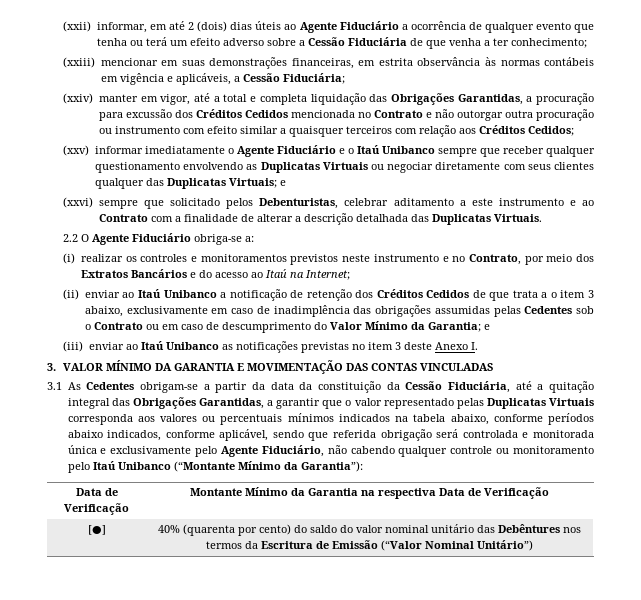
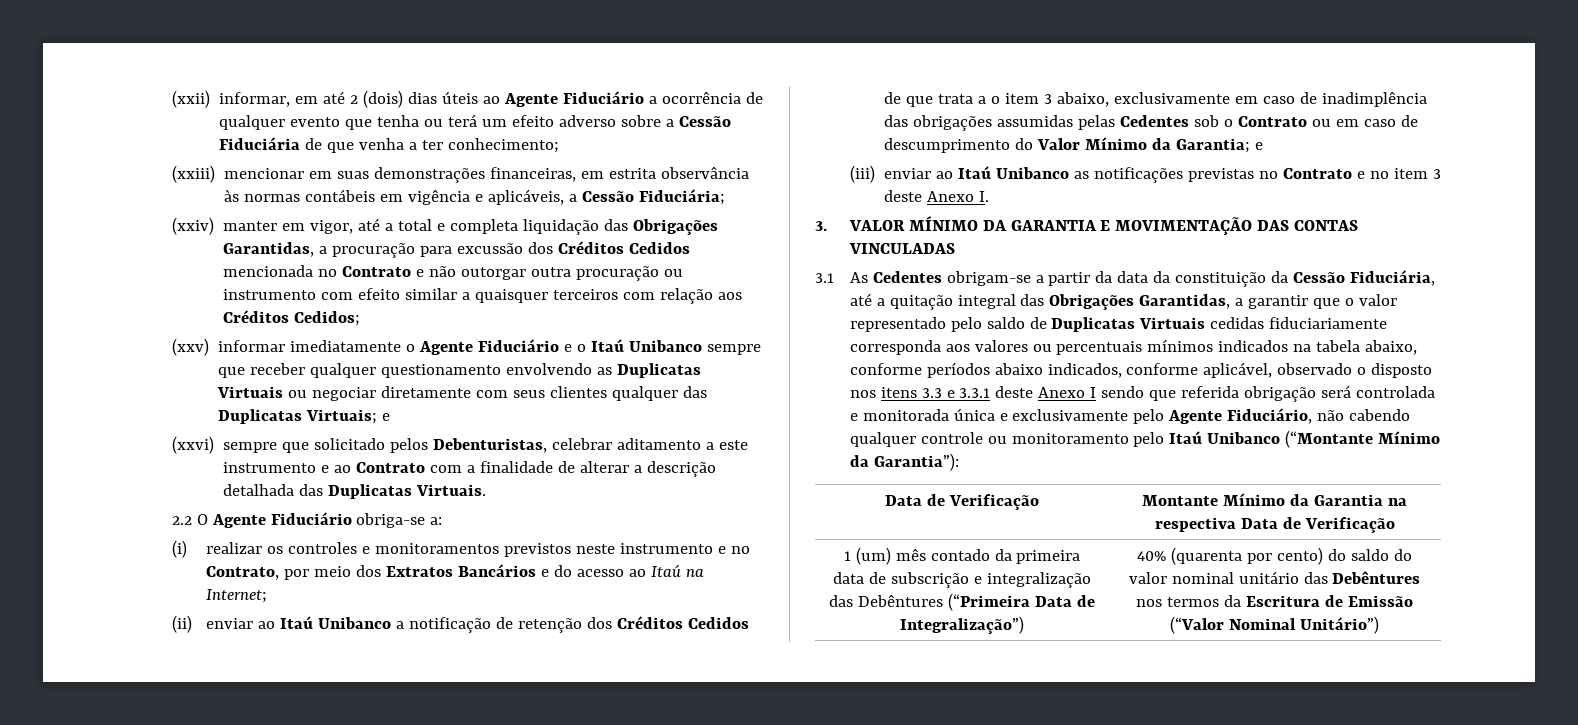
- (iii) enviar ao Itaú Unibanco as notificações previstas no item 3 deste Anexo I.
+ (iii) enviar ao Itaú Unibanco as notificações previstas no Contrato e no item 3 deste Anexo I.
- 3.1 As Cedentes obrigam-se a partir da data da constituição da Cessão Fiduciária, até a quitação integral das Obrigações Garantidas, a garantir que o valor representado pelas Duplicatas Virtuais corresponda aos valores ou percentuais mínimos indicados na tabela abaixo, conforme períodos abaixo indicados, conforme aplicável, sendo que referida obrigação será controlada e monitorada única e exclusivamente pelo Agente Fiduciário, não cabendo qualquer controle ou monitoramento pelo Itaú Unibanco (“Montante Mínimo da Garantia”):
+ 3.1 As Cedentes obrigam-se a partir da data da constituição da Cessão Fiduciária, até a quitação integral das Obrigações Garantidas, a garantir que o valor representado pelo saldo de Duplicatas Virtuais cedidas fiduciariamente corresponda aos valores ou percentuais mínimos indicados na tabela abaixo, conforme períodos abaixo indicados, conforme aplicável, observado o disposto nos itens 3.3 e 3.3.1 deste Anexo I sendo que referida obrigação será controlada e monitorada única e exclusivamente pelo Agente Fiduciário, não cabendo qualquer controle ou monitoramento pelo Itaú Unibanco (“Montante Mínimo da Garantia”):
- [●] | 40% (quarenta por cento) do saldo do valor nominal unitário das Debêntures nos termos da Escritura de Emissão (“Valor Nominal Unitário”)
+ 1 (um) mês contado da primeira data de subscrição e integralização das Debêntures (“Primeira Data de Integralização”) | 40% (quarenta por cento) do saldo do valor nominal unitário das Debêntures nos termos da Escritura de Emissão (“Valor Nominal Unitário”)

